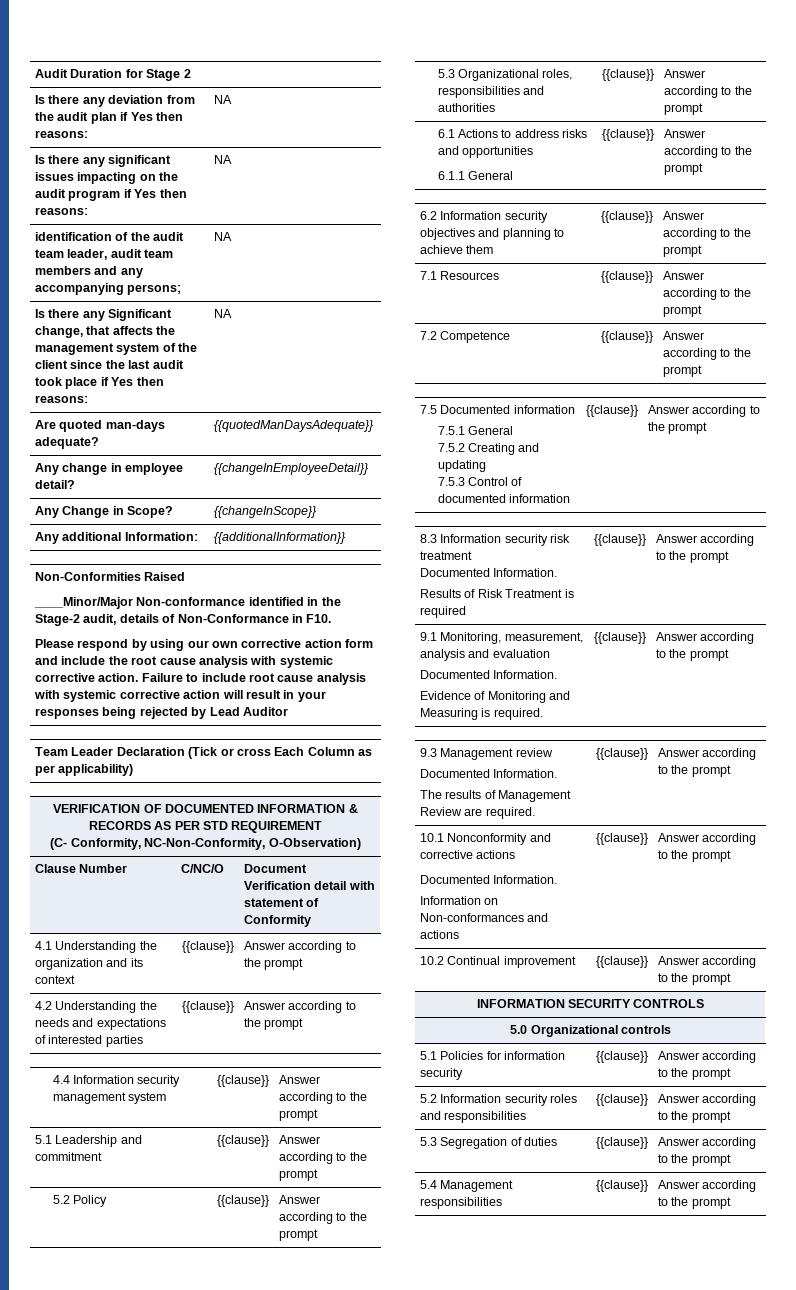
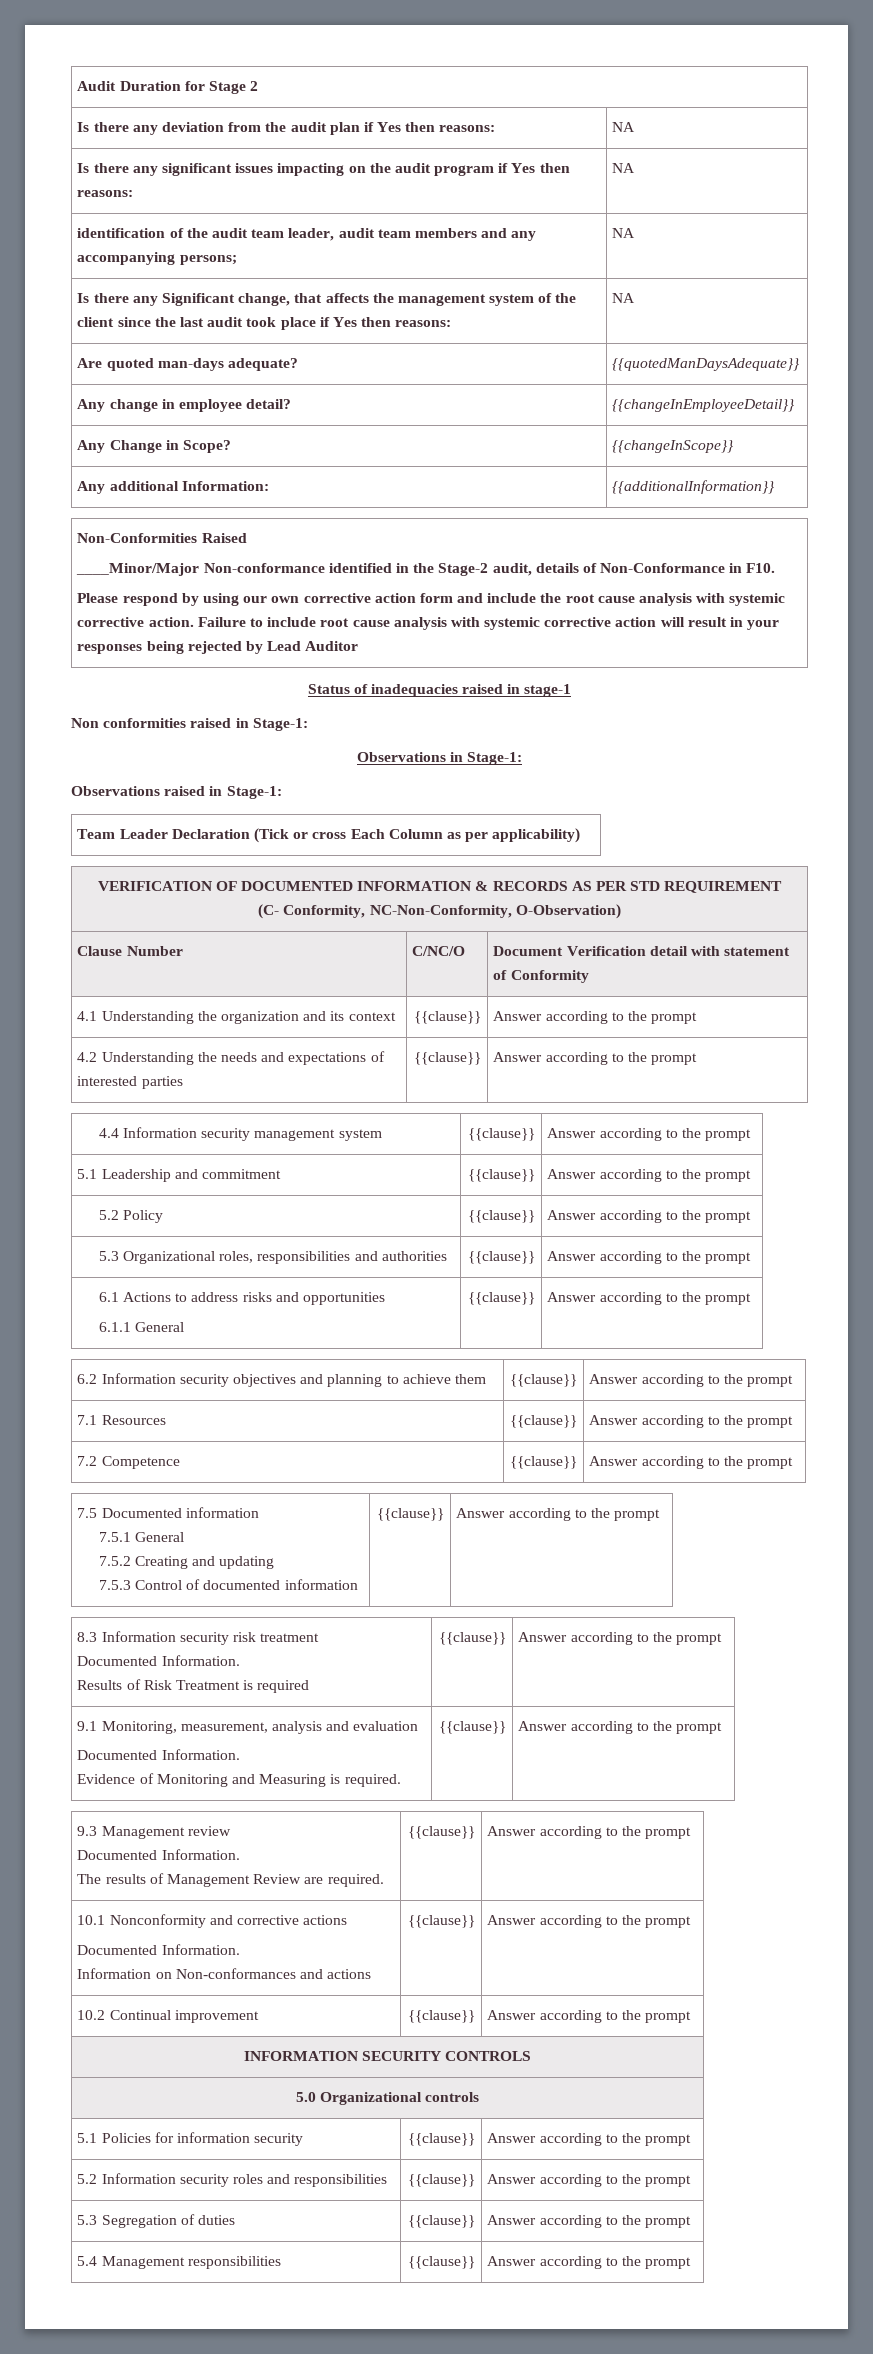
+ Status of inadequacies raised in stage-1
+ Non conformities raised in Stage-1:
+ Observations in Stage-1:
+ Observations raised in Stage-1:

